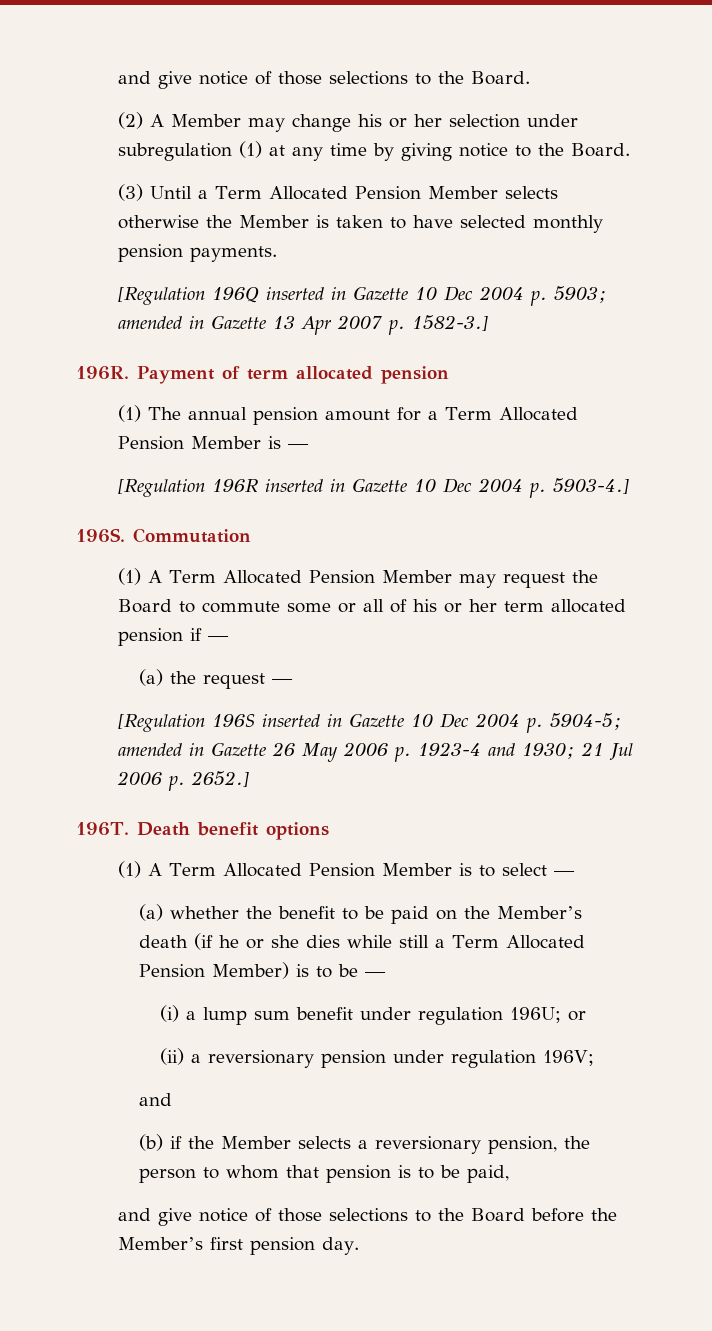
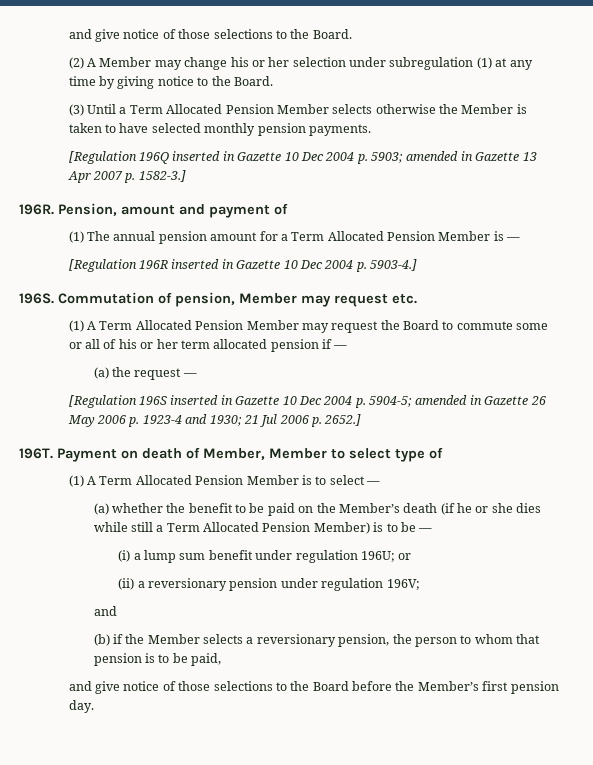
- Payment of term allocated pension
+ Pension, amount and payment of
- Commutation
+ Commutation of pension, Member may request etc.
- Death benefit options
+ Payment on death of Member, Member to select type of

